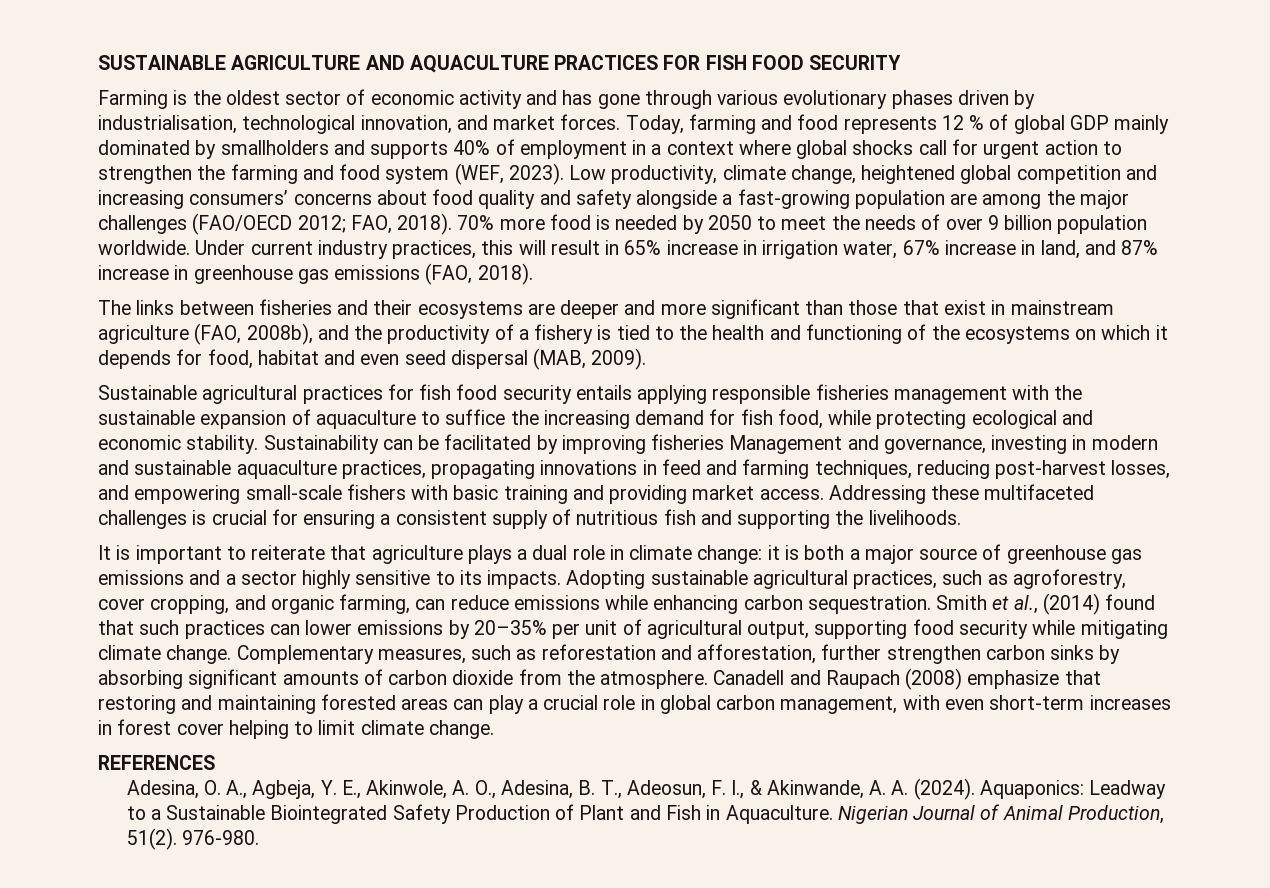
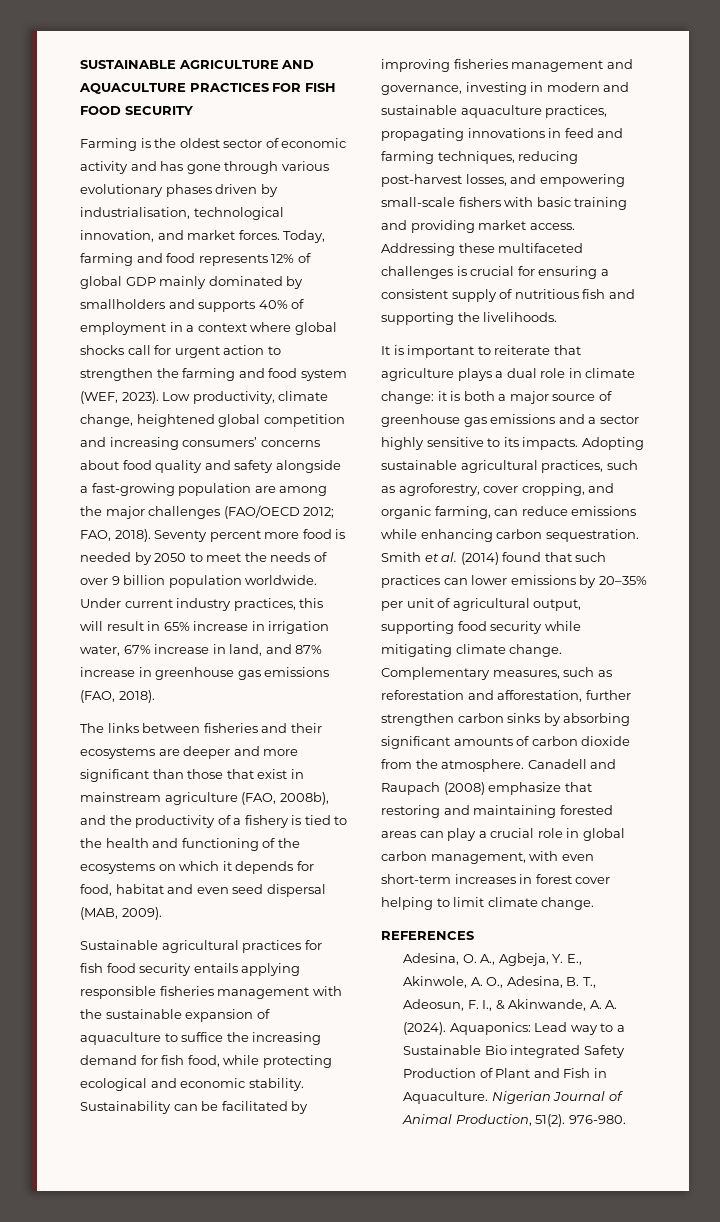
- Today, farming and food represents 12 % of global GDP mainly dominated by smallholders and supports 40% of employment in a context where global shocks call for urgent action to strengthen the farming and food system (WEF, 2023).
+ Today, farming and food represents 12% of global GDP mainly dominated by smallholders and supports 40% of employment in a context where global shocks call for urgent action to strengthen the farming and food system (WEF, 2023).
- 70% more food is needed by 2050 to meet the needs of over 9 billion population worldwide.
+ Seventy percent more food is needed by 2050 to meet the needs of over 9 billion population worldwide.
- Sustainability can be facilitated by improving fisheries Management and governance, investing in modern and sustainable aquaculture practices, propagating innovations in feed and farming techniques, reducing post-harvest losses, and empowering small-scale fishers with basic training and providing market access.
+ Sustainability can be facilitated by improving fisheries management and governance, investing in modern and sustainable aquaculture practices, propagating innovations in feed and farming techniques, reducing post-harvest losses, and empowering small-scale fishers with basic training and providing market access.
- Smith et al., (2014) found that such practices can lower emissions by 20–35% per unit of agricultural output, supporting food security while mitigating climate change.
+ Smith et al. (2014) found that such practices can lower emissions by 20–35% per unit of agricultural output, supporting food security while mitigating climate change.
- Aquaponics: Leadway to a Sustainable Biointegrated Safety Production of Plant and Fish in Aquaculture.
+ Aquaponics: Lead way to a Sustainable Bio integrated Safety Production of Plant and Fish in Aquaculture.

